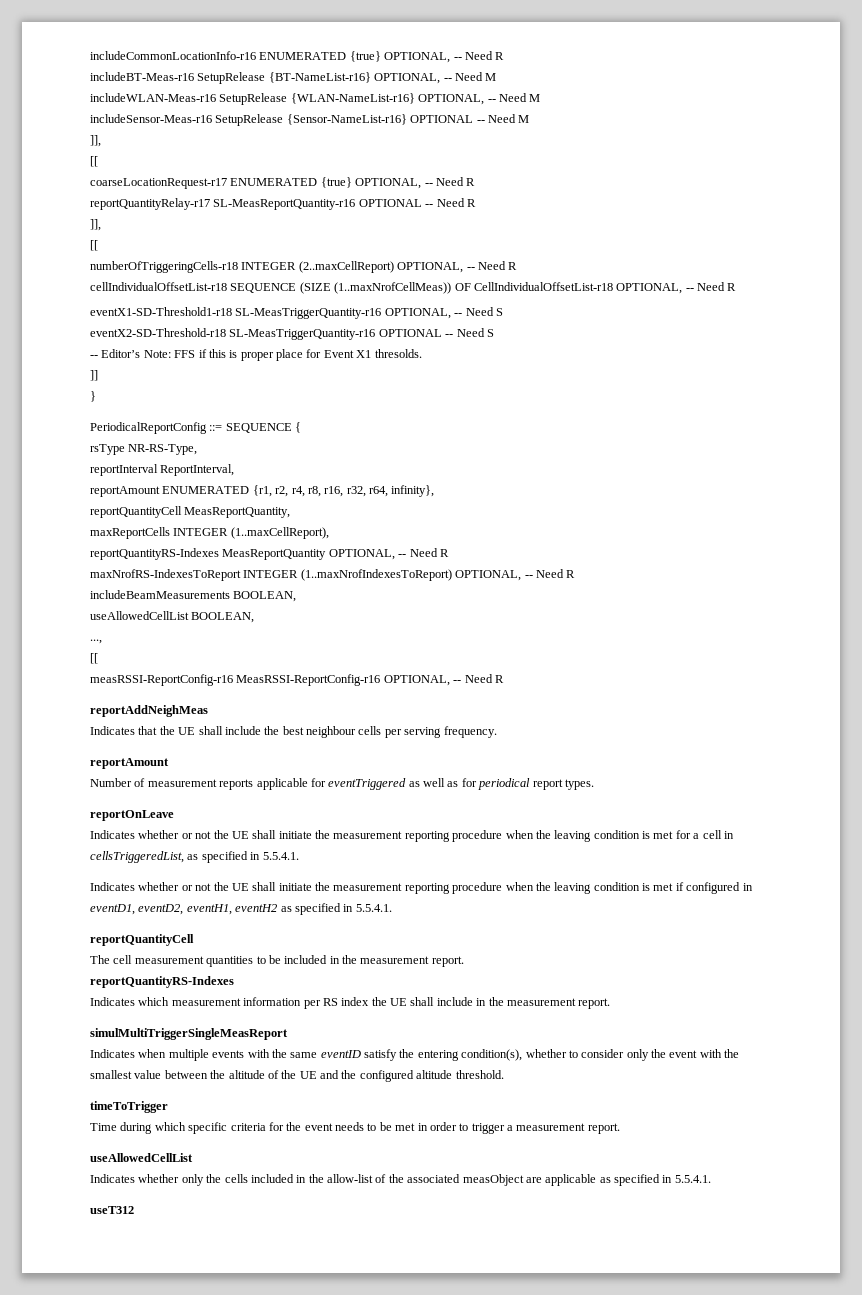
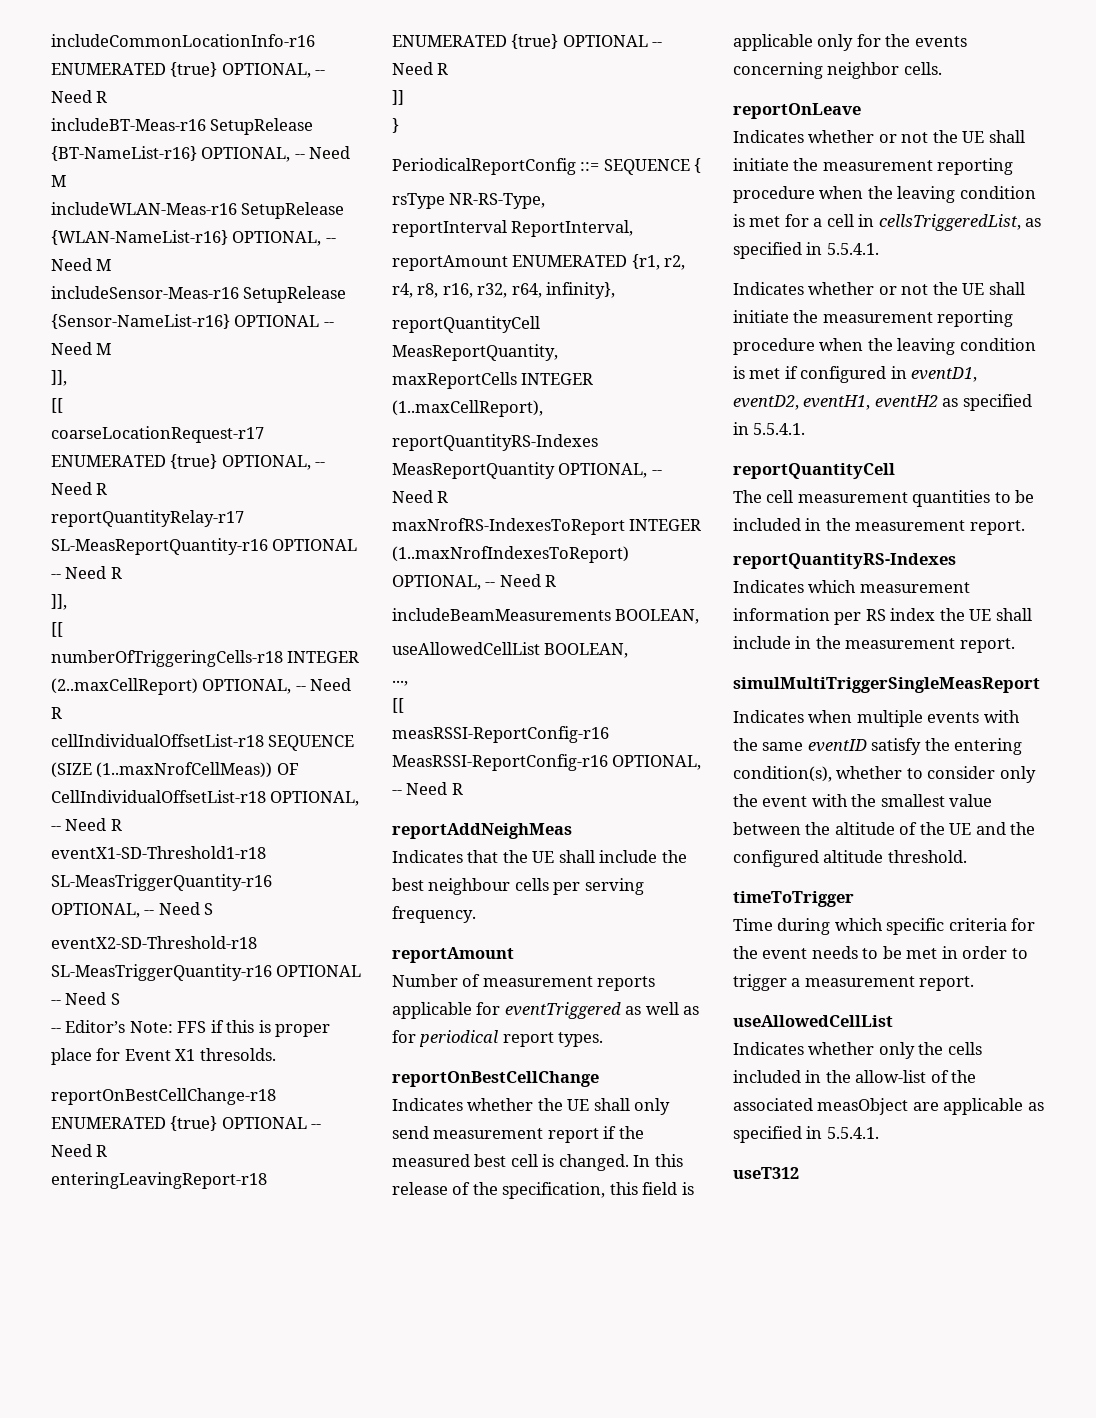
+ reportOnBestCellChange-r18 ENUMERATED {true} OPTIONAL -- Need R
+ enteringLeavingReport-r18 ENUMERATED {true} OPTIONAL -- Need R
+ reportOnBestCellChange
+ Indicates whether the UE shall only send measurement report if the measured best cell is changed. In this release of the specification, this field is applicable only for the events concerning neighbor cells.

